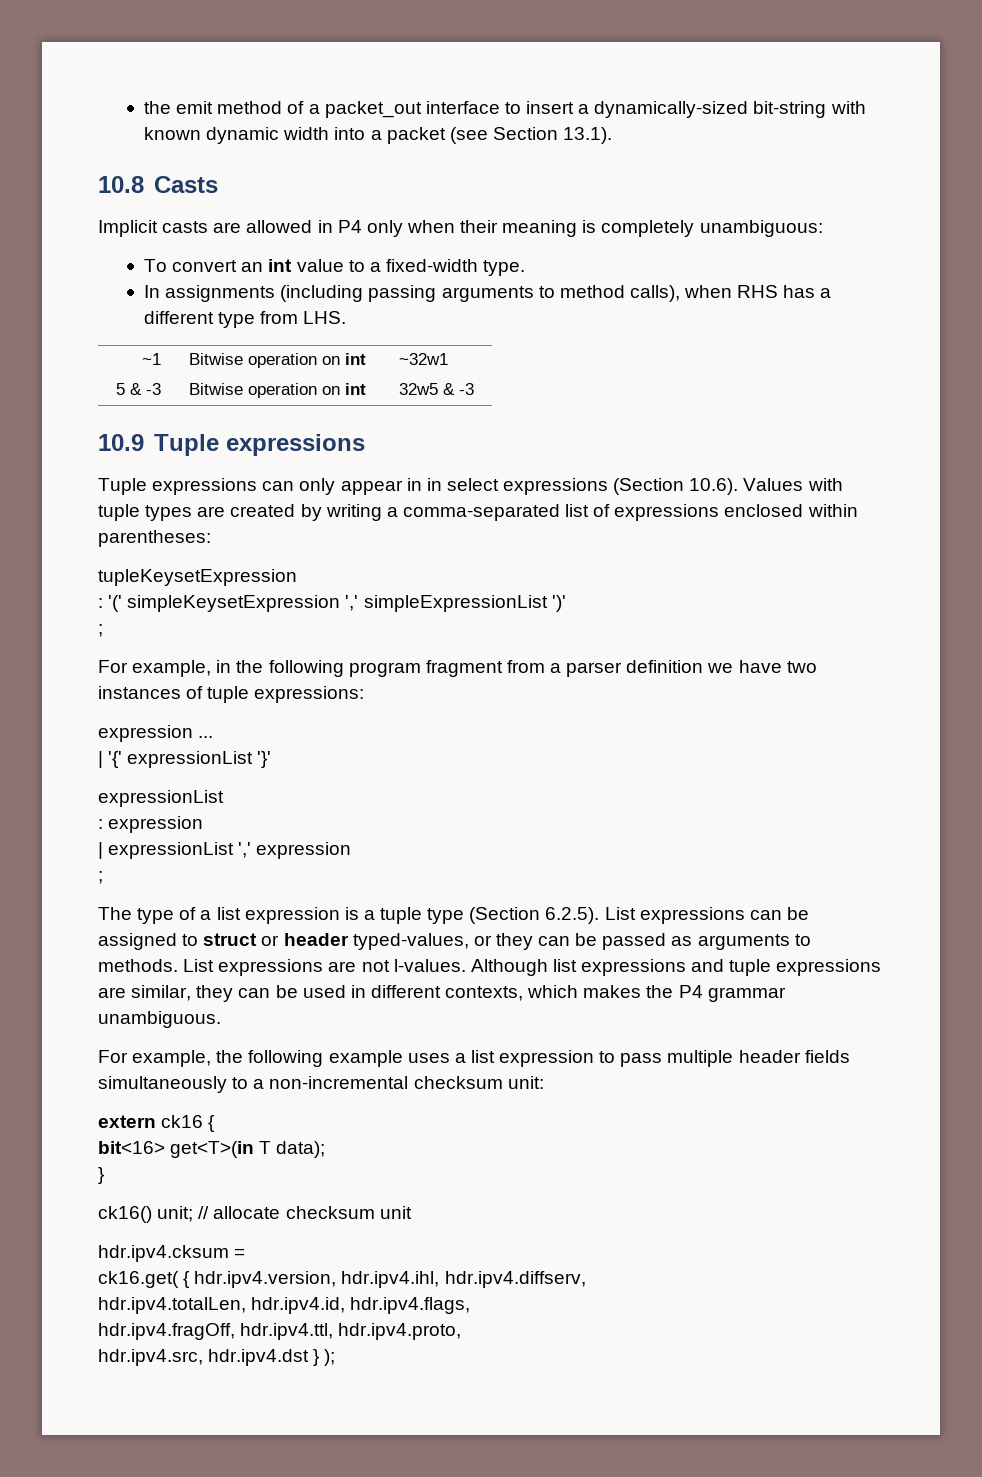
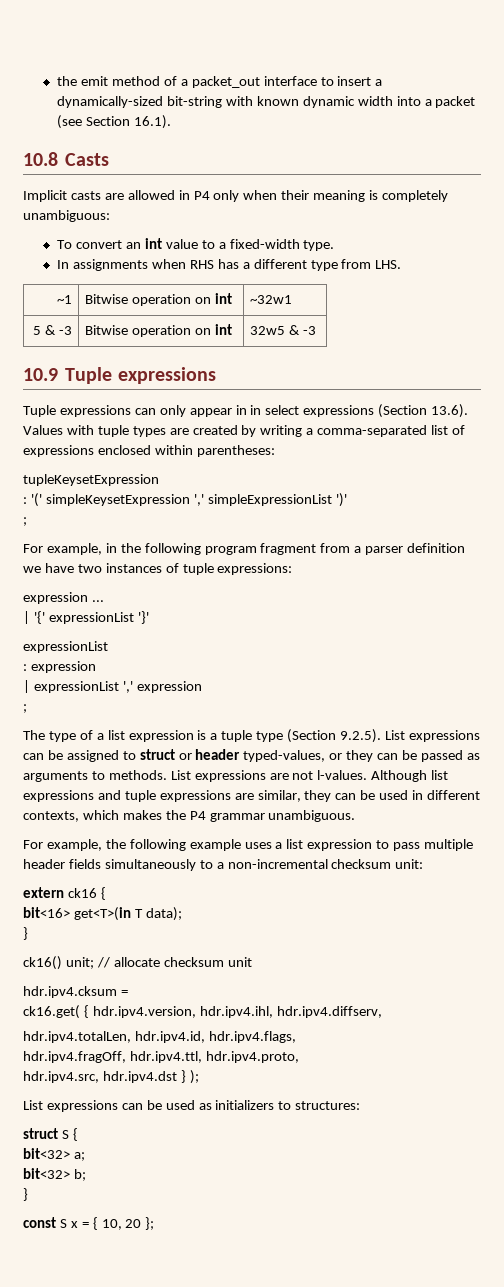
- the emit method of a packet_out interface to insert a dynamically-sized bit-string with known dynamic width into a packet (see Section 13.1).
+ the emit method of a packet_out interface to insert a dynamically-sized bit-string with known dynamic width into a packet (see Section 16.1).
- In assignments (including passing arguments to method calls), when RHS has a different type from LHS.
+ In assignments when RHS has a different type from LHS.
- Tuple expressions can only appear in in select expressions (Section 10.6). Values with tuple types are created by writing a comma-separated list of expressions enclosed within parentheses:
+ Tuple expressions can only appear in in select expressions (Section 13.6). Values with tuple types are created by writing a comma-separated list of expressions enclosed within parentheses:
- The type of a list expression is a tuple type (Section 6.2.5). List expressions can be assigned to struct or header typed-values, or they can be passed as arguments to methods.
+ The type of a list expression is a tuple type (Section 9.2.5). List expressions can be assigned to struct or header typed-values, or they can be passed as arguments to methods.
+ List expressions can be used as initializers to structures:
+ struct S {
+ bit<32> a;
+ bit<32> b;
+ }
+ const S x = { 10, 20 };

